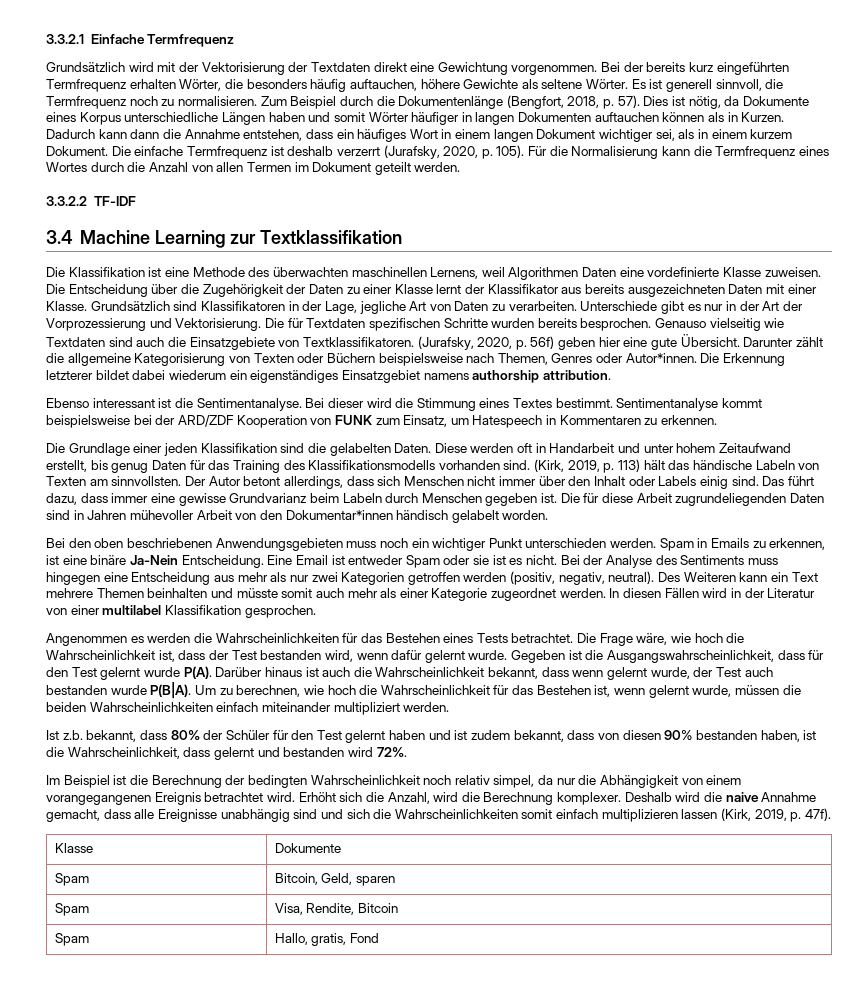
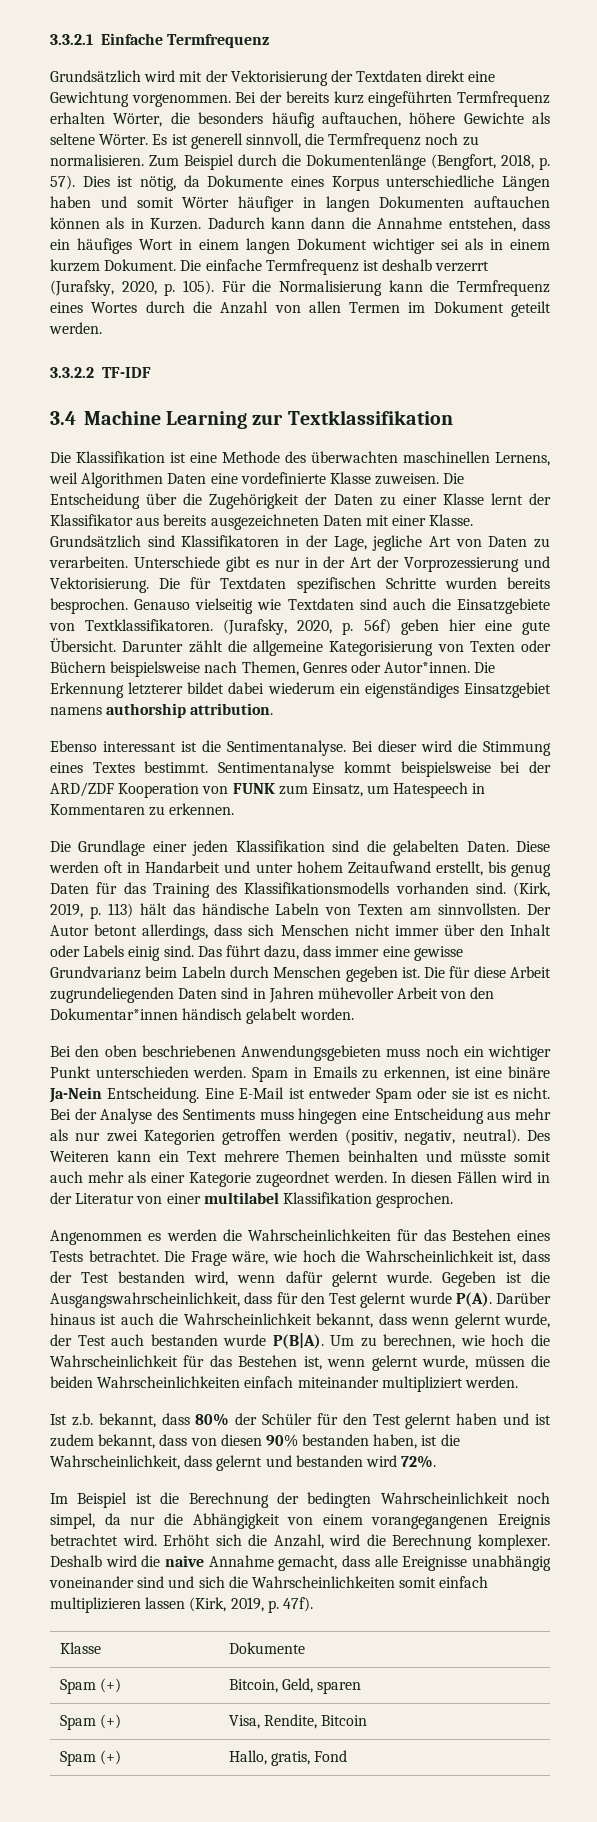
- Dadurch kann dann die Annahme entstehen, dass ein häufiges Wort in einem langen Dokument wichtiger sei, als in einem kurzem Dokument.
+ Dadurch kann dann die Annahme entstehen, dass ein häufiges Wort in einem langen Dokument wichtiger sei als in einem kurzem Dokument.
- Eine Email ist entweder Spam oder sie ist es nicht.
+ Eine E-Mail ist entweder Spam oder sie ist es nicht.
- Im Beispiel ist die Berechnung der bedingten Wahrscheinlichkeit noch relativ simpel, da nur die Abhängigkeit von einem vorangegangenen Ereignis betrachtet wird.
+ Im Beispiel ist die Berechnung der bedingten Wahrscheinlichkeit noch simpel, da nur die Abhängigkeit von einem vorangegangenen Ereignis betrachtet wird.
- Deshalb wird die naive Annahme gemacht, dass alle Ereignisse unabhängig sind und sich die Wahrscheinlichkeiten somit einfach multiplizieren lassen (Kirk, 2019, p. 47f).
+ Deshalb wird die naive Annahme gemacht, dass alle Ereignisse unabhängig voneinander sind und sich die Wahrscheinlichkeiten somit einfach multiplizieren lassen (Kirk, 2019, p. 47f).
- Spam | Bitcoin, Geld, sparen
+ Spam (+) | Bitcoin, Geld, sparen
- Spam | Visa, Rendite, Bitcoin
+ Spam (+) | Visa, Rendite, Bitcoin
- Spam | Hallo, gratis, Fond
+ Spam (+) | Hallo, gratis, Fond

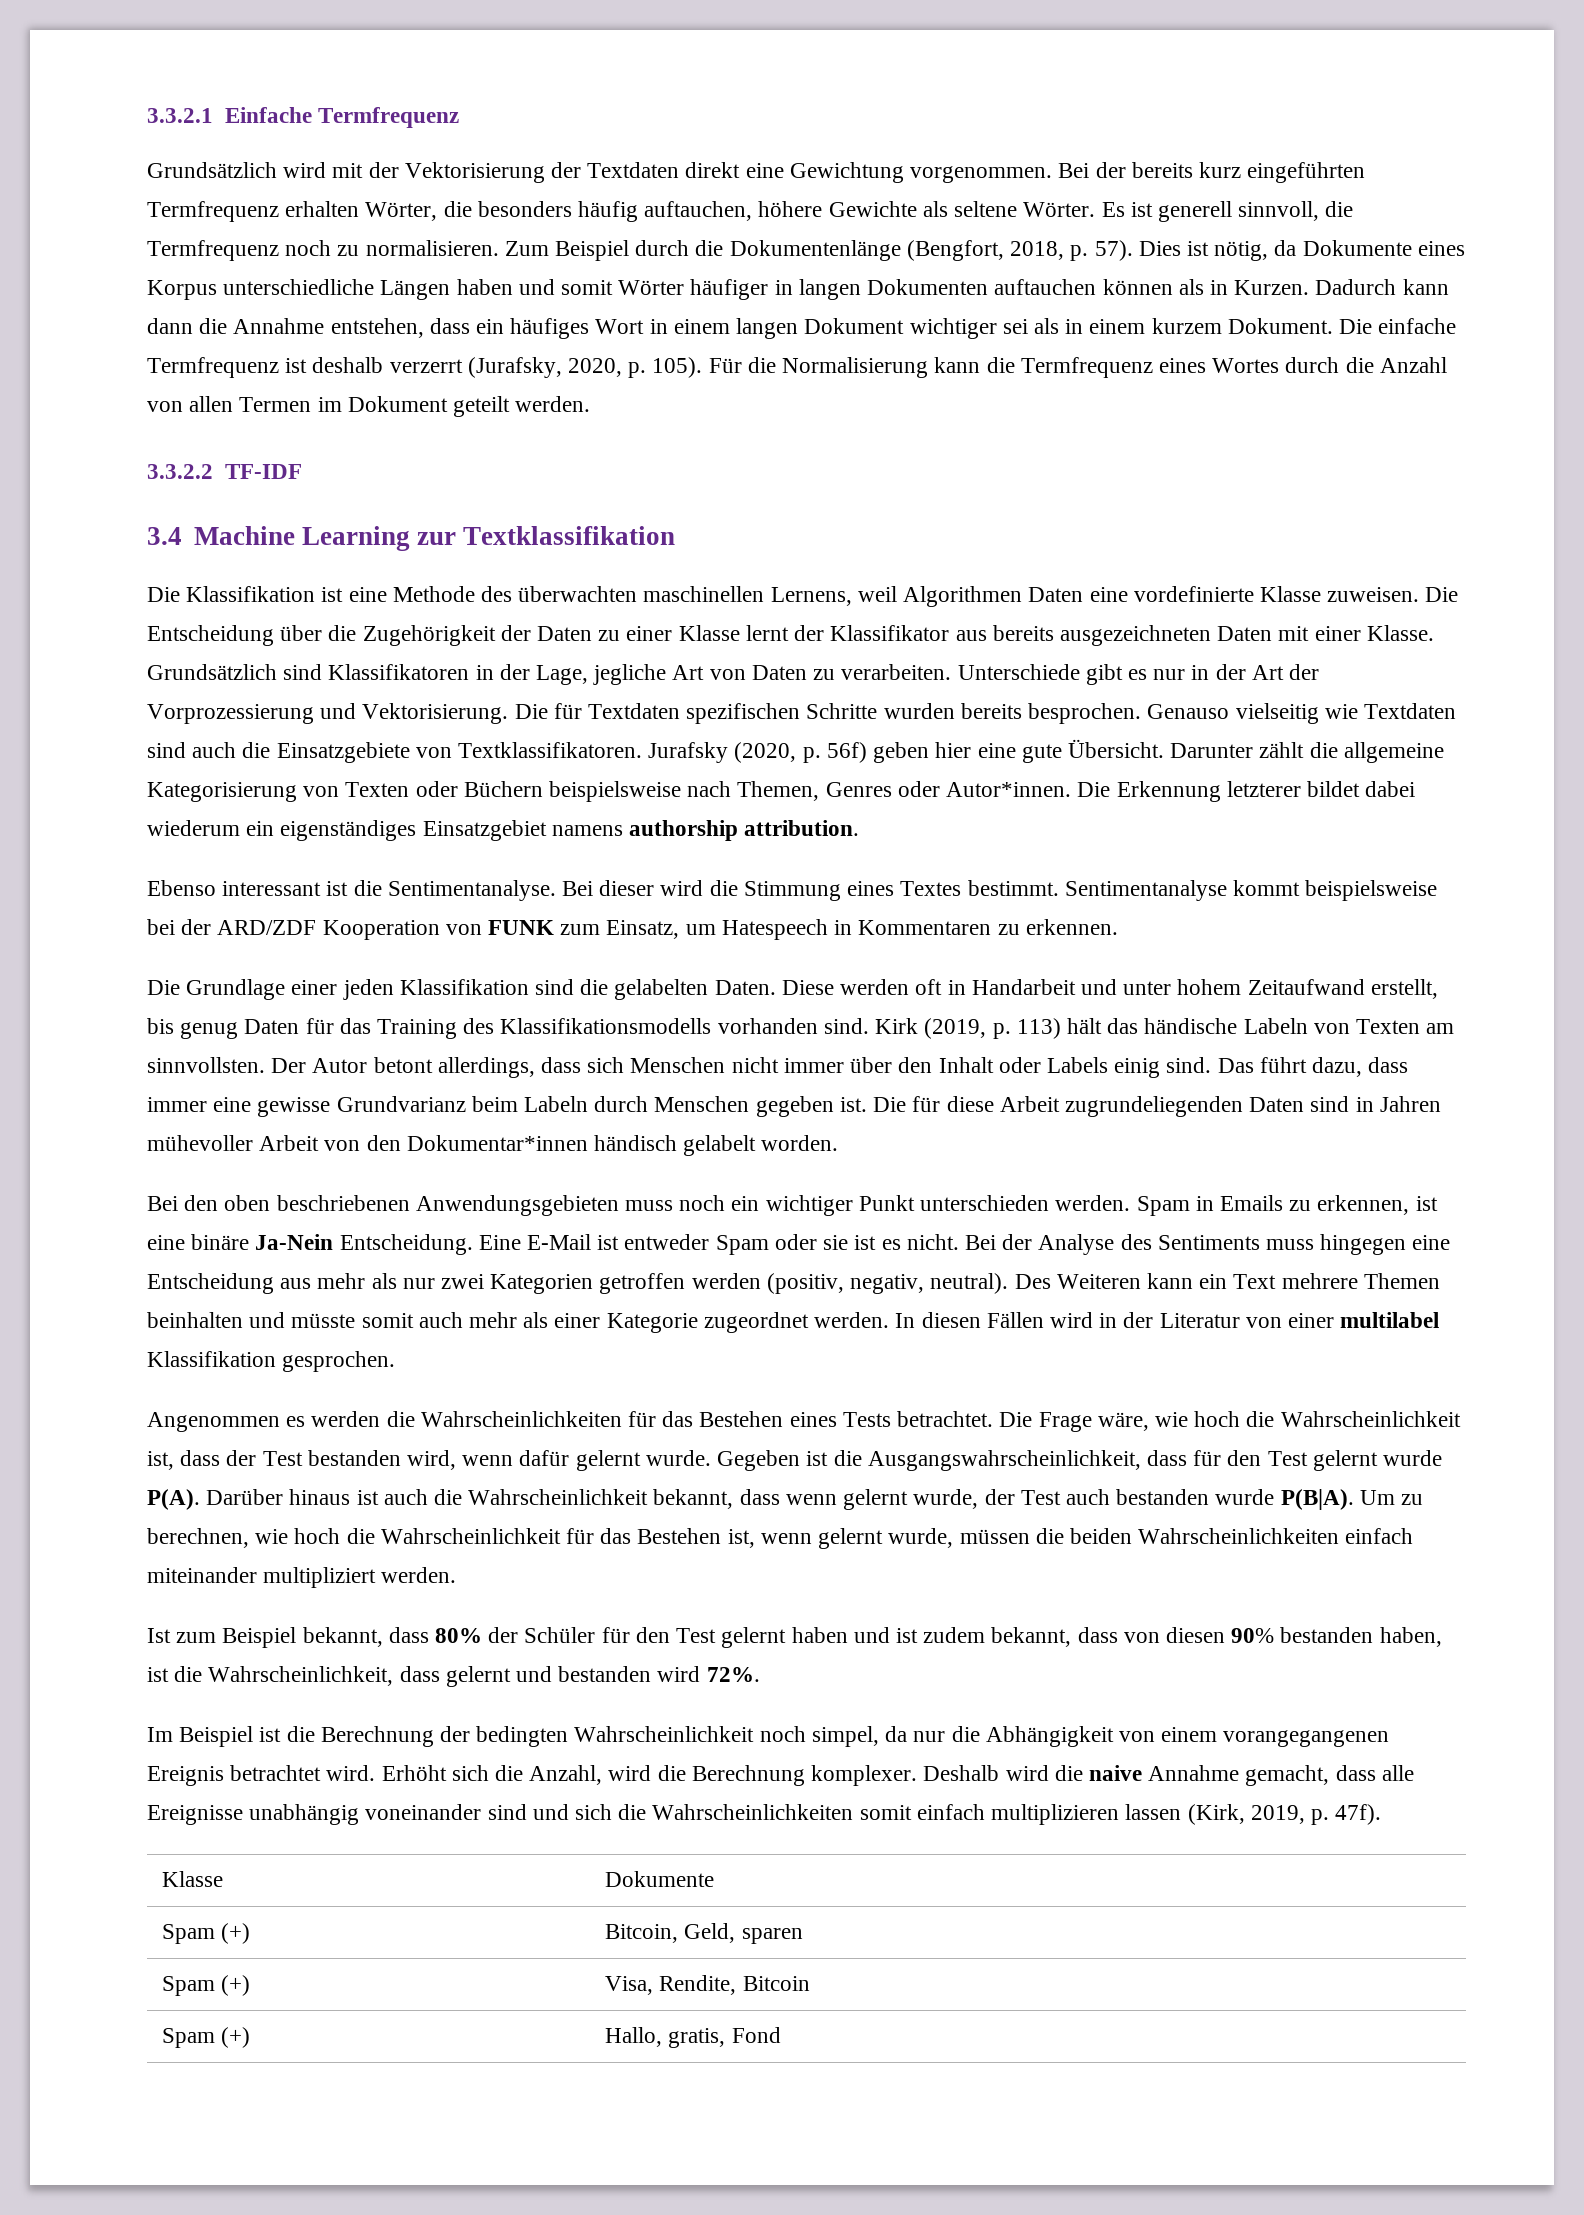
- (Jurafsky, 2020, p. 56f) geben hier eine gute Übersicht.
+ Jurafsky (2020, p. 56f) geben hier eine gute Übersicht.
- (Kirk, 2019, p. 113) hält das händische Labeln von Texten am sinnvollsten.
+ Kirk (2019, p. 113) hält das händische Labeln von Texten am sinnvollsten.
- Ist z.b. bekannt, dass 80% der Schüler für den Test gelernt haben und ist zudem bekannt, dass von diesen 90% bestanden haben, ist die Wahrscheinlichkeit, dass gelernt und bestanden wird 72%.
+ Ist zum Beispiel bekannt, dass 80% der Schüler für den Test gelernt haben und ist zudem bekannt, dass von diesen 90% bestanden haben, ist die Wahrscheinlichkeit, dass gelernt und bestanden wird 72%.

